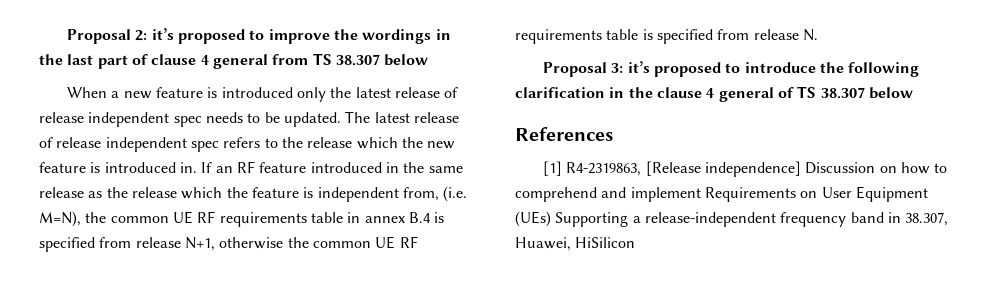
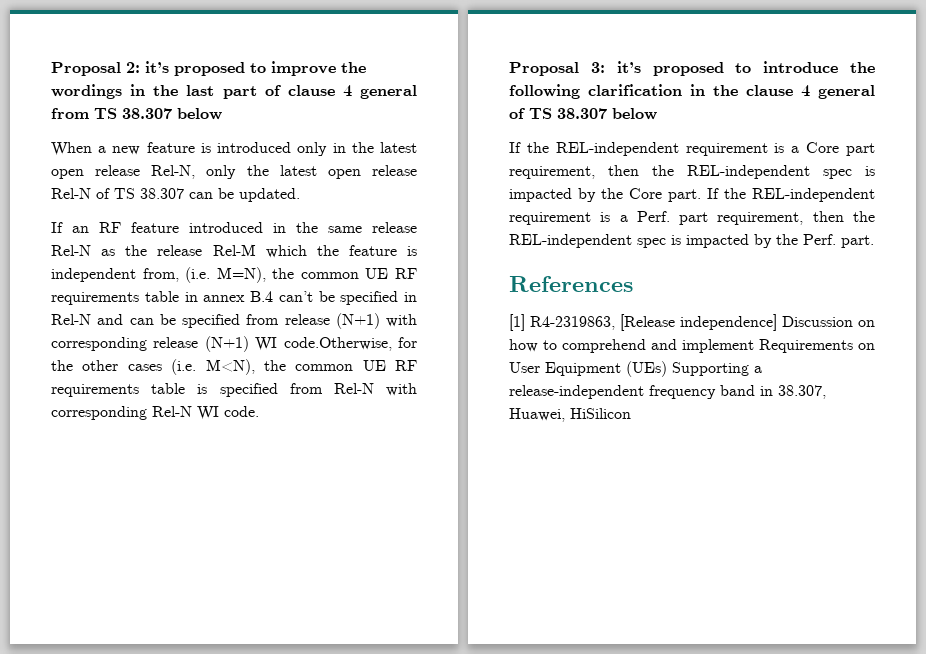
- When a new feature is introduced only the latest release of release independent spec needs to be updated. The latest release of release independent spec refers to the release which the new feature is introduced in. If an RF feature introduced in the same release as the release which the feature is independent from, (i.e. M=N), the common UE RF requirements table in annex B.4 is specified from release N+1, otherwise the common UE RF requirements table is specified from release N.
+ When a new feature is introduced only in the latest open release Rel-N, only the latest open release Rel-N of TS 38.307 can be updated.
+ If an RF feature introduced in the same release Rel-N as the release Rel-M which the feature is independent from, (i.e. M=N), the common UE RF requirements table in annex B.4 can’t be specified in Rel-N and can be specified from release (N+1) with corresponding release (N+1) WI code.Otherwise, for the other cases (i.e. M<N), the common UE RF requirements table is specified from Rel-N with corresponding Rel-N WI code.
+ If the REL-independent requirement is a Core part requirement, then the REL-independent spec is impacted by the Core part. If the REL-independent requirement is a Perf. part requirement, then the REL-independent spec is impacted by the Perf. part.

